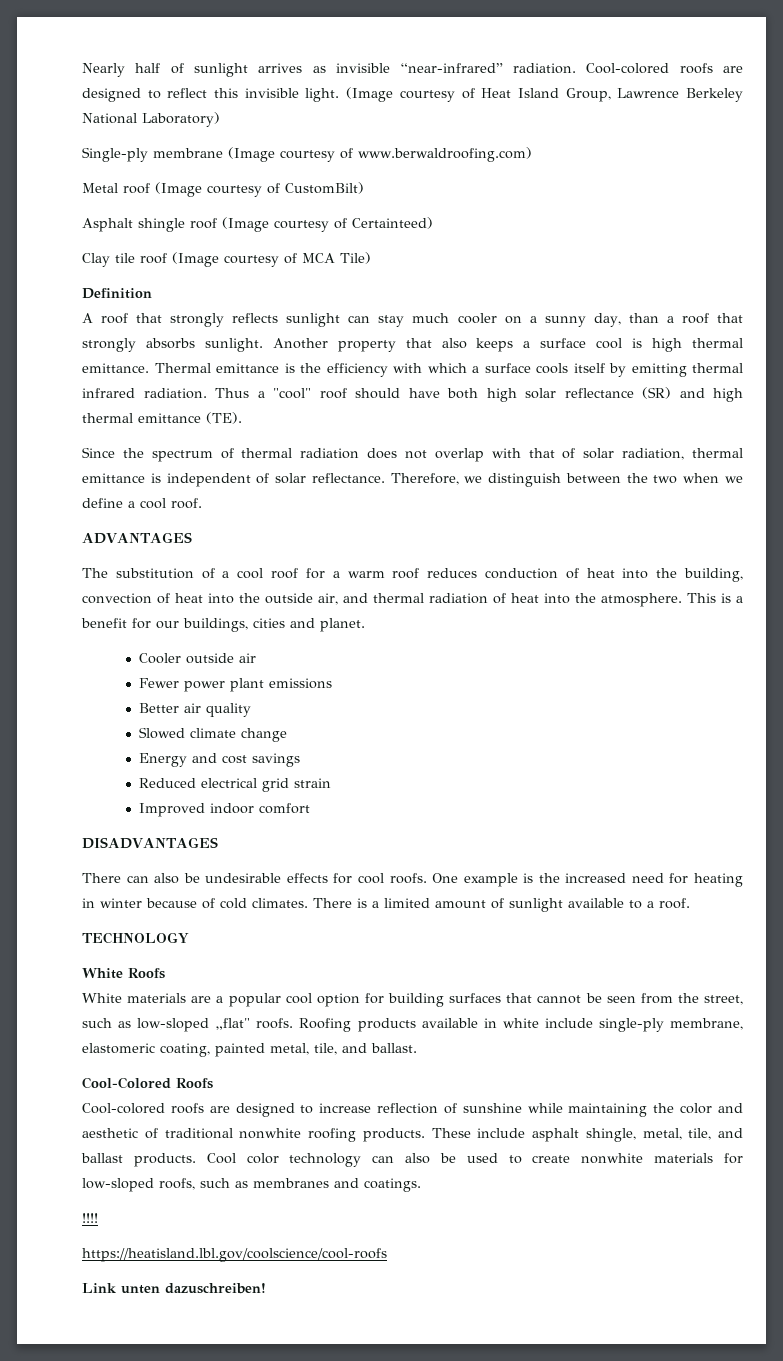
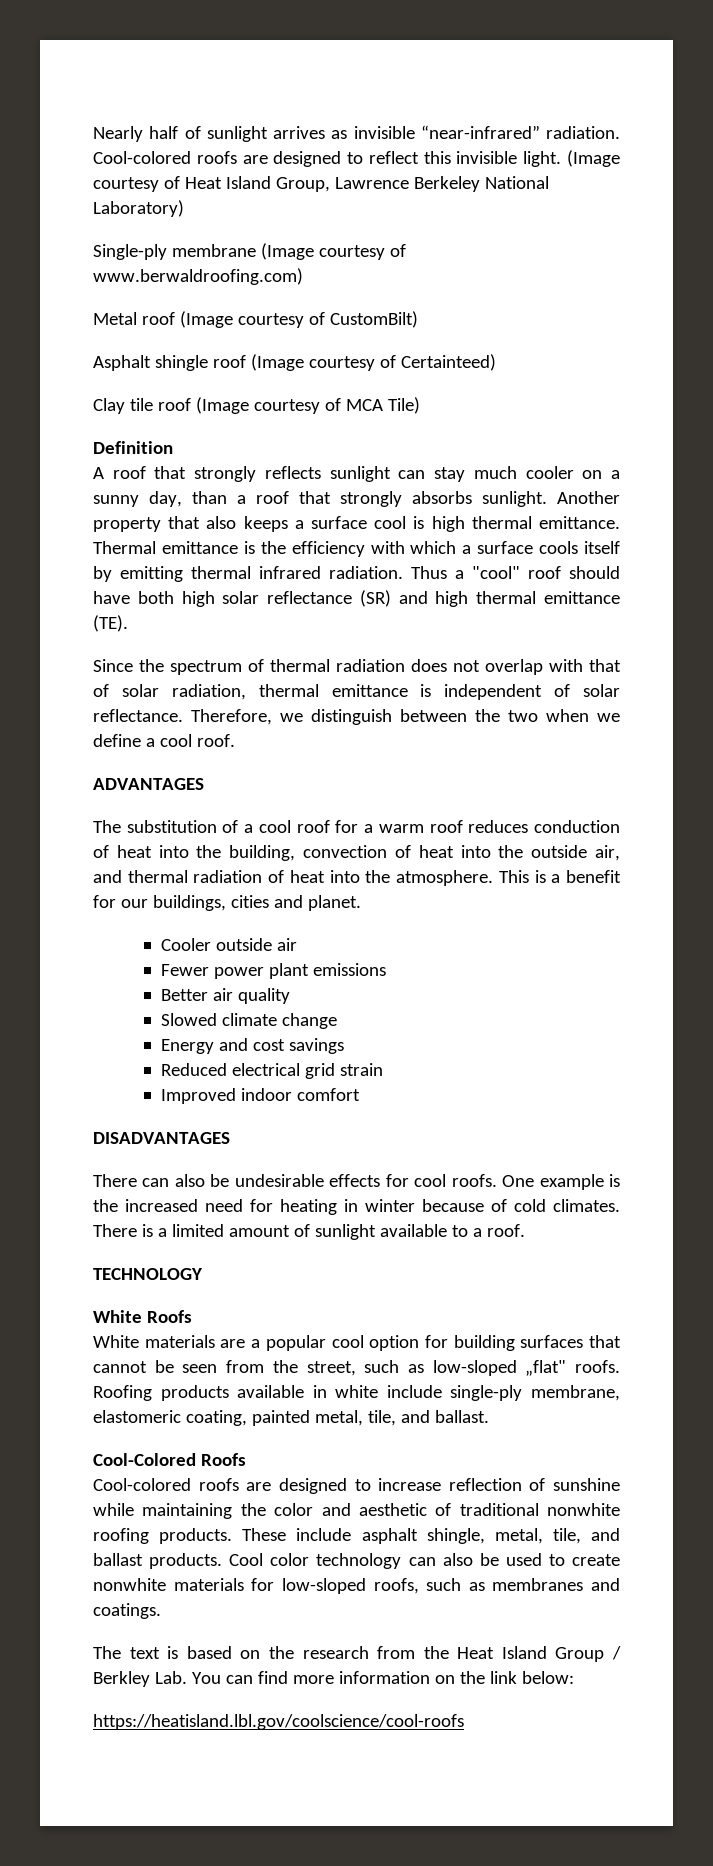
- !!!!
+ The text is based on the research from the Heat Island Group / Berkley Lab. You can find more information on the link below:
  https://heatisland.lbl.gov/coolscience/cool-roofs
- Link unten dazuschreiben!

